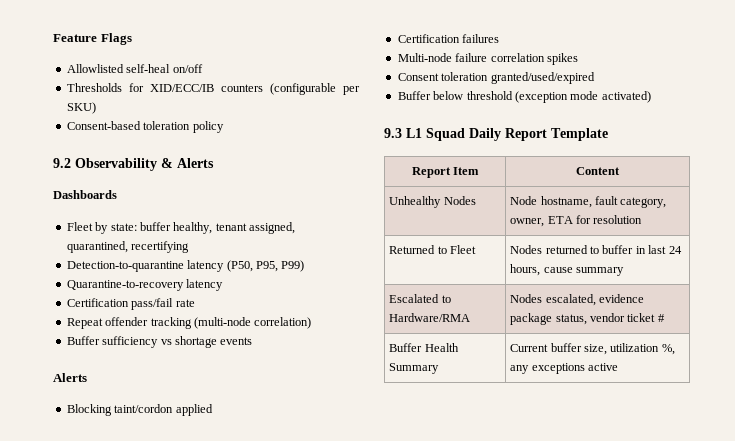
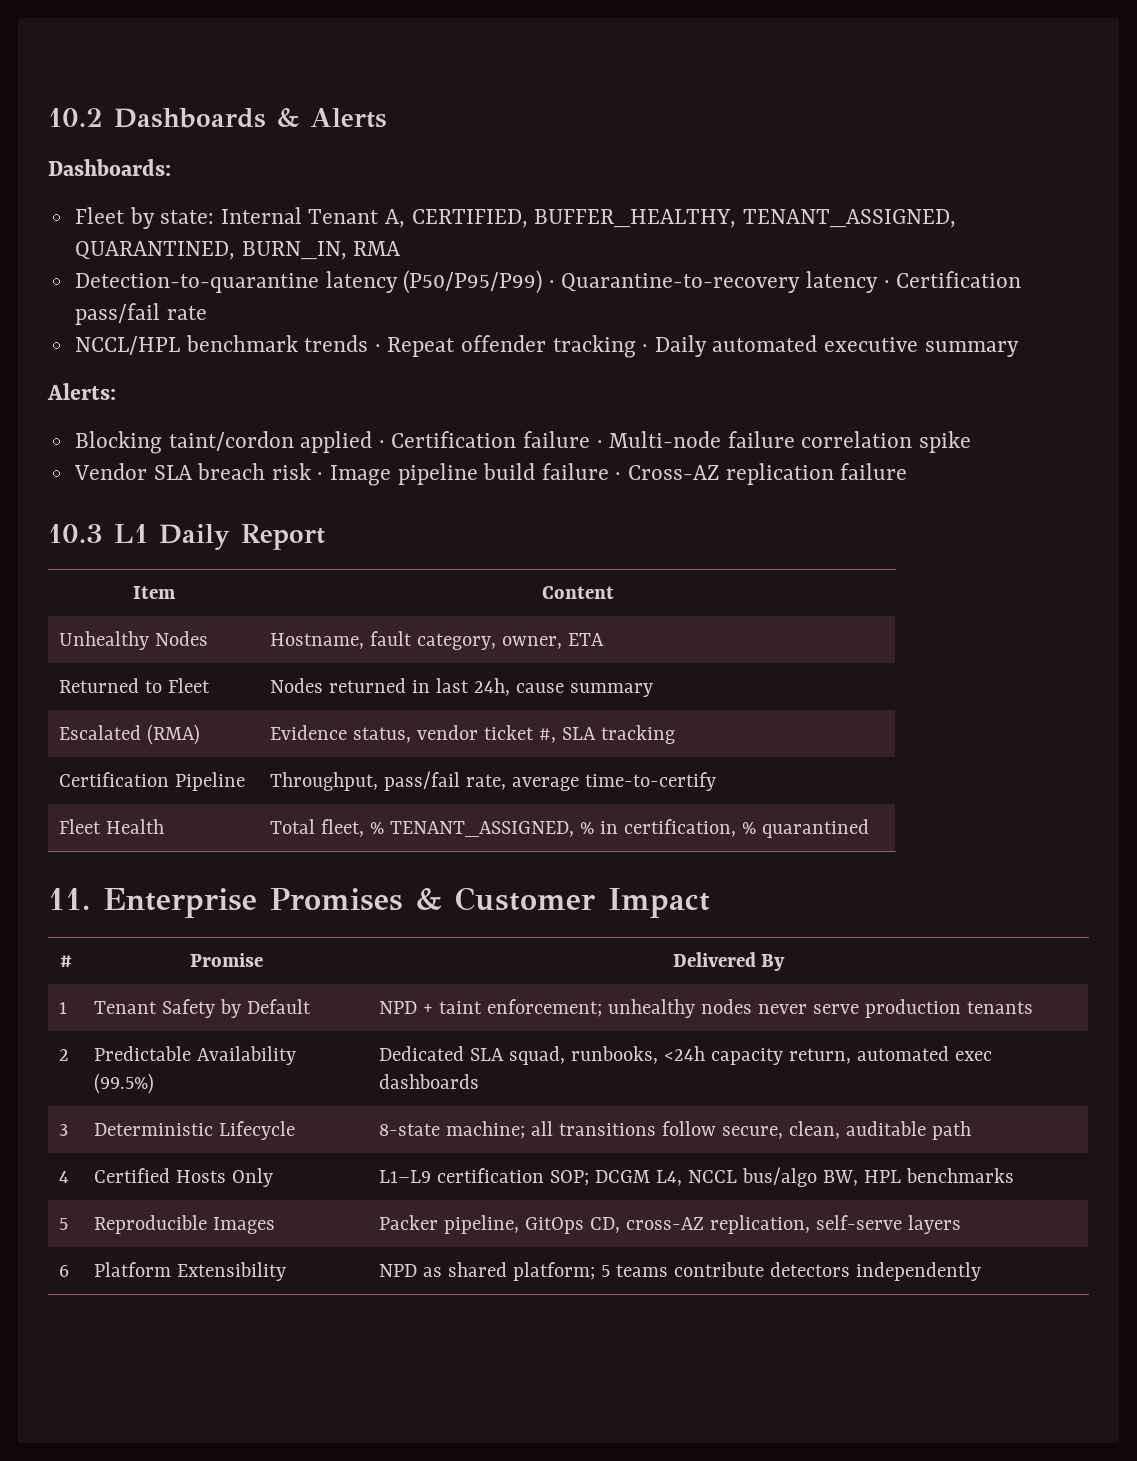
- Feature Flags
- Allowlisted self-heal on/off
- Thresholds for XID/ECC/IB counters (configurable per SKU)
- Consent-based toleration policy
- 9.2 Observability & Alerts
+ 10.2 Dashboards & Alerts
- Dashboards
+ Dashboards:
- Fleet by state: buffer healthy, tenant assigned, quarantined, recertifying
+ Fleet by state: Internal Tenant A, CERTIFIED, BUFFER_HEALTHY, TENANT_ASSIGNED, QUARANTINED, BURN_IN, RMA
- Detection-to-quarantine latency (P50, P95, P99)
- Quarantine-to-recovery latency
- Certification pass/fail rate
+ Detection-to-quarantine latency (P50/P95/P99) · Quarantine-to-recovery latency · Certification pass/fail rate
- Repeat offender tracking (multi-node correlation)
- Buffer sufficiency vs shortage events
- Alerts
- Blocking taint/cordon applied
- Certification failures
- Multi-node failure correlation spikes
- Consent toleration granted/used/expired
- Buffer below threshold (exception mode activated)
- 9.3 L1 Squad Daily Report Template
- Report Item | Content
+ NCCL/HPL benchmark trends · Repeat offender tracking · Daily automated executive summary
+ Alerts:
+ Blocking taint/cordon applied · Certification failure · Multi-node failure correlation spike
+ Vendor SLA breach risk · Image pipeline build failure · Cross-AZ replication failure
+ 10.3 L1 Daily Report
+ Item | Content
- Unhealthy Nodes | Node hostname, fault category, owner, ETA for resolution
+ Unhealthy Nodes | Hostname, fault category, owner, ETA
- Returned to Fleet | Nodes returned to buffer in last 24 hours, cause summary
- Escalated to Hardware/RMA | Nodes escalated, evidence package status, vendor ticket #
- Buffer Health Summary | Current buffer size, utilization %, any exceptions active
+ Returned to Fleet | Nodes returned in last 24h, cause summary
+ Escalated (RMA) | Evidence status, vendor ticket #, SLA tracking
+ Certification Pipeline | Throughput, pass/fail rate, average time-to-certify
+ Fleet Health | Total fleet, % TENANT_ASSIGNED, % in certification, % quarantined
+ 11. Enterprise Promises & Customer Impact
+ # | Promise | Delivered By
+ 1 | Tenant Safety by Default | NPD + taint enforcement; unhealthy nodes never serve production tenants
+ 2 | Predictable Availability (99.5%) | Dedicated SLA squad, runbooks, <24h capacity return, automated exec dashboards
+ 3 | Deterministic Lifecycle | 8-state machine; all transitions follow secure, clean, auditable path
+ 4 | Certified Hosts Only | L1–L9 certification SOP; DCGM L4, NCCL bus/algo BW, HPL benchmarks
+ 5 | Reproducible Images | Packer pipeline, GitOps CD, cross-AZ replication, self-serve layers
+ 6 | Platform Extensibility | NPD as shared platform; 5 teams contribute detectors independently

